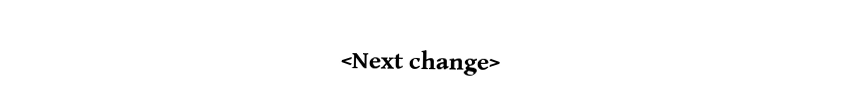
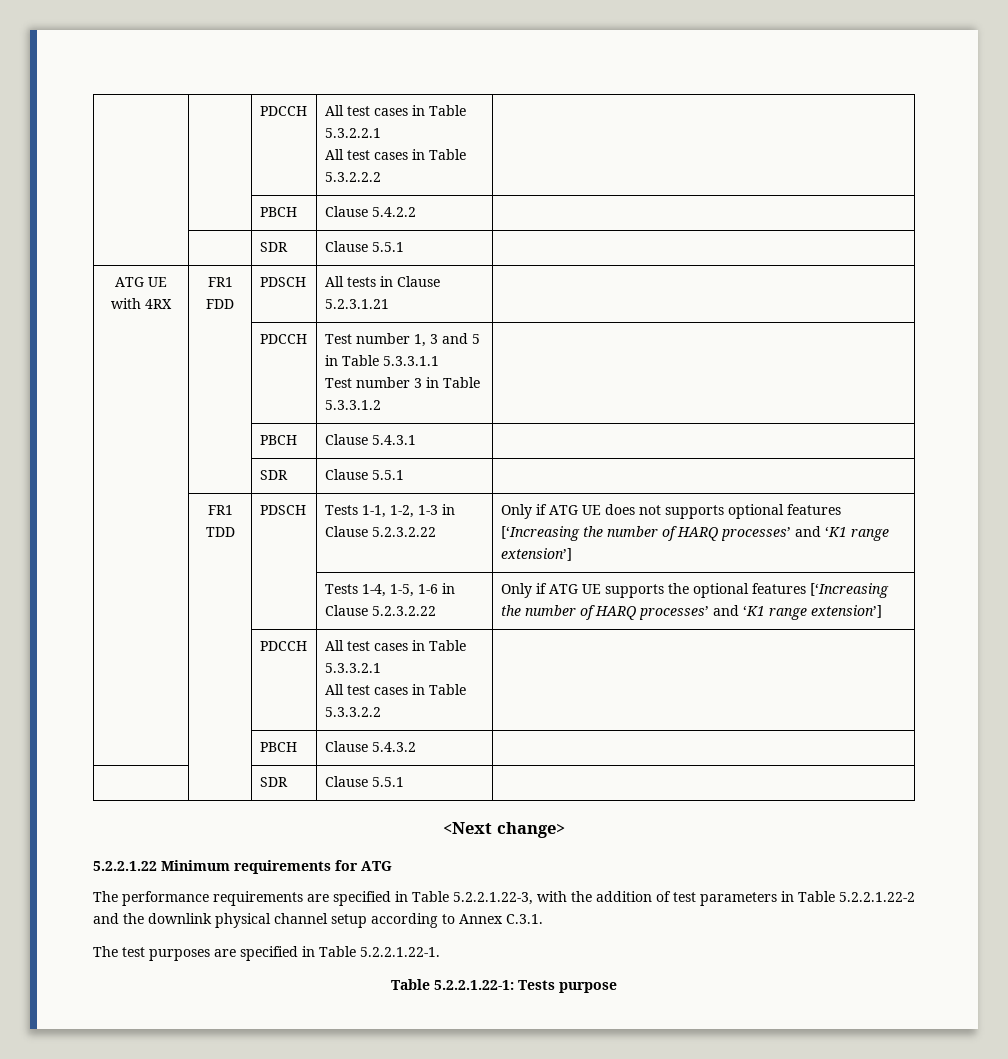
+ | | PDCCH | All test cases in Table 5.3.2.2.1
+ All test cases in Table 5.3.2.2.2 |
+ | | PBCH | Clause 5.4.2.2 |
+ | | SDR | Clause 5.5.1 |
+ ATG UE with 4RX | FR1 FDD | PDSCH | All tests in Clause 5.2.3.1.21 |
+ | | PDCCH | Test number 1, 3 and 5 in Table 5.3.3.1.1
+ Test number 3 in Table 5.3.3.1.2 |
+ | | PBCH | Clause 5.4.3.1 |
+ | | SDR | Clause 5.5.1 |
+ | FR1 TDD | PDSCH | Tests 1-1, 1-2, 1-3 in Clause 5.2.3.2.22 | Only if ATG UE does not supports optional features [‘Increasing the number of HARQ processes’ and ‘K1 range extension’]
+ | | | Tests 1-4, 1-5, 1-6 in Clause 5.2.3.2.22 | Only if ATG UE supports the optional features [‘Increasing the number of HARQ processes’ and ‘K1 range extension’]
+ | | PDCCH | All test cases in Table 5.3.3.2.1
+ All test cases in Table 5.3.3.2.2 |
+ | | PBCH | Clause 5.4.3.2 |
+ | | SDR | Clause 5.5.1 |
  <Next change>
+ 5.2.2.1.22 Minimum requirements for ATG
+ The performance requirements are specified in Table 5.2.2.1.22-3, with the addition of test parameters in Table 5.2.2.1.22-2 and the downlink physical channel setup according to Annex C.3.1.
+ The test purposes are specified in Table 5.2.2.1.22-1.
+ Table 5.2.2.1.22-1: Tests purpose

